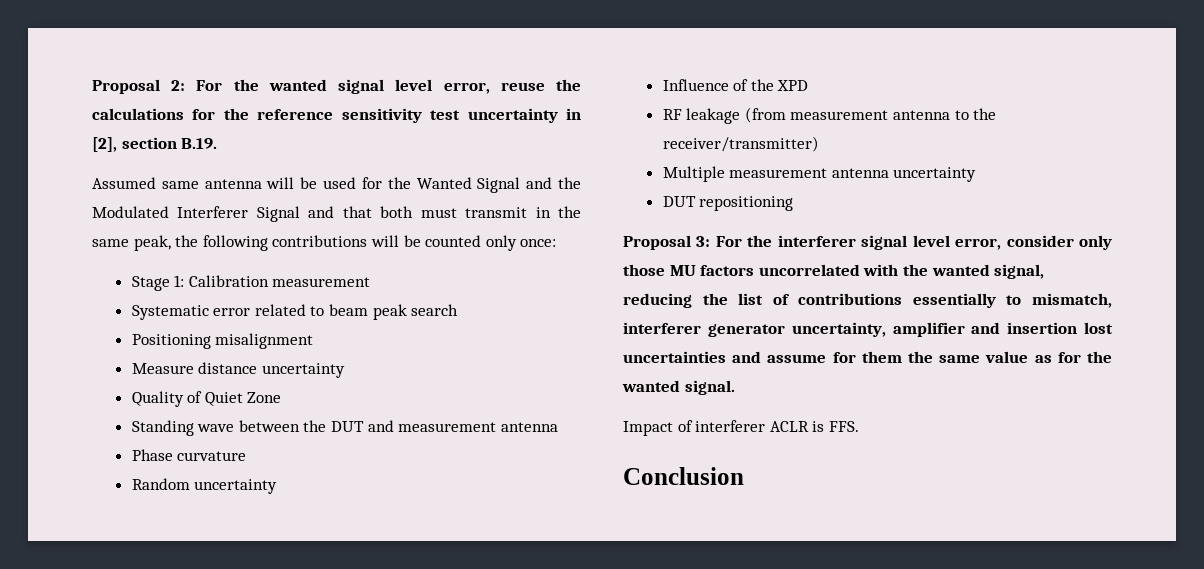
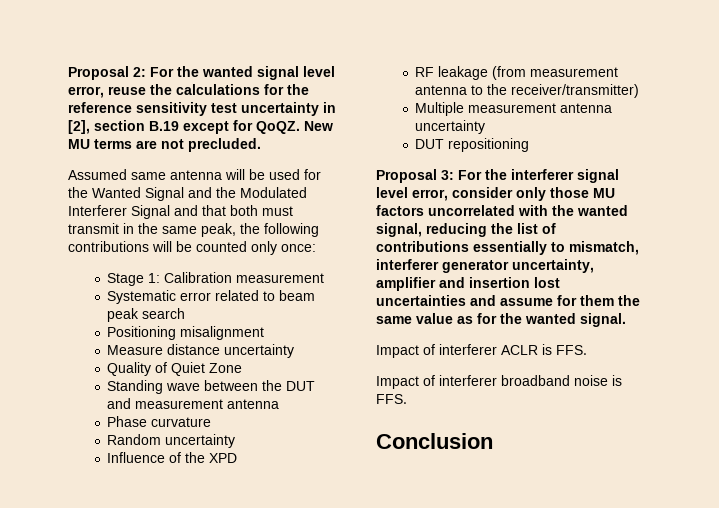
- Proposal 2: For the wanted signal level error, reuse the calculations for the reference sensitivity test uncertainty in [2], section B.19.
+ Proposal 2: For the wanted signal level error, reuse the calculations for the reference sensitivity test uncertainty in [2], section B.19 except for QoQZ. New MU terms are not precluded.
+ Impact of interferer broadband noise is FFS.

